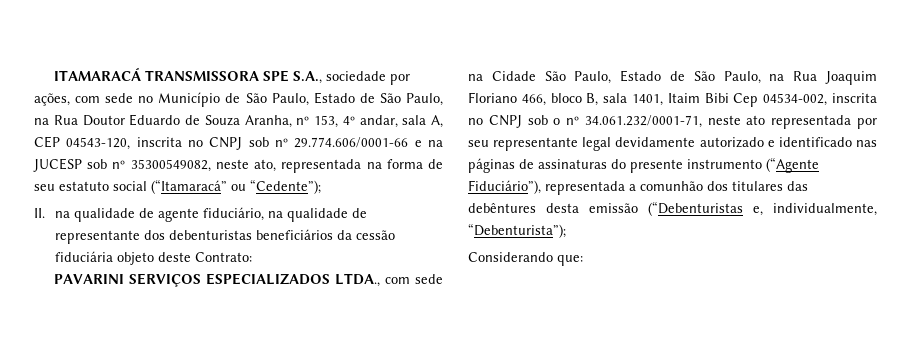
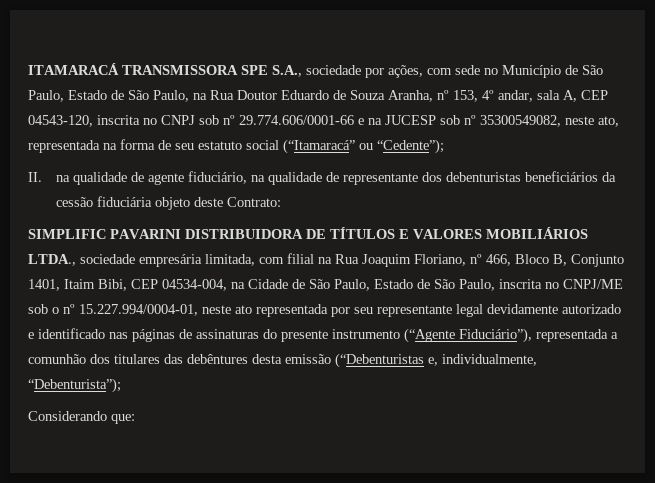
- PAVARINI SERVIÇOS ESPECIALIZADOS LTDA., com sede na Cidade São Paulo, Estado de São Paulo, na Rua Joaquim Floriano 466, bloco B, sala 1401, Itaim Bibi Cep 04534-002, inscrita no CNPJ sob o nº 34.061.232/0001-71, neste ato representada por seu representante legal devidamente autorizado e identificado nas páginas de assinaturas do presente instrumento (“Agente Fiduciário”), representada a comunhão dos titulares das debêntures desta emissão (“Debenturistas e, individualmente, “Debenturista”);
+ SIMPLIFIC PAVARINI DISTRIBUIDORA DE TÍTULOS E VALORES MOBILIÁRIOS LTDA., sociedade empresária limitada, com filial na Rua Joaquim Floriano, nº 466, Bloco B, Conjunto 1401, Itaim Bibi, CEP 04534-004, na Cidade de São Paulo, Estado de São Paulo, inscrita no CNPJ/ME sob o nº 15.227.994/0004-01, neste ato representada por seu representante legal devidamente autorizado e identificado nas páginas de assinaturas do presente instrumento (“Agente Fiduciário”), representada a comunhão dos titulares das debêntures desta emissão (“Debenturistas e, individualmente, “Debenturista”);

